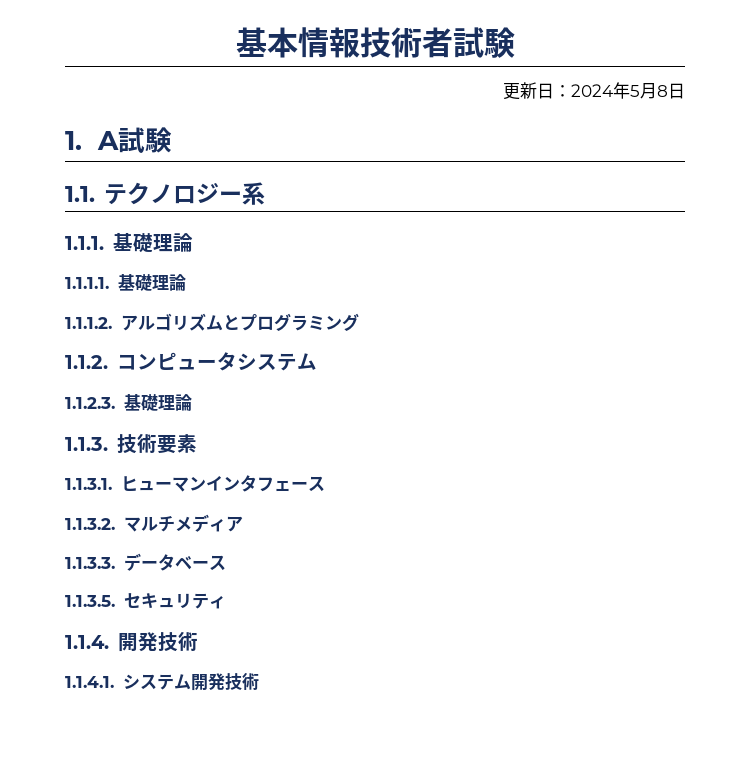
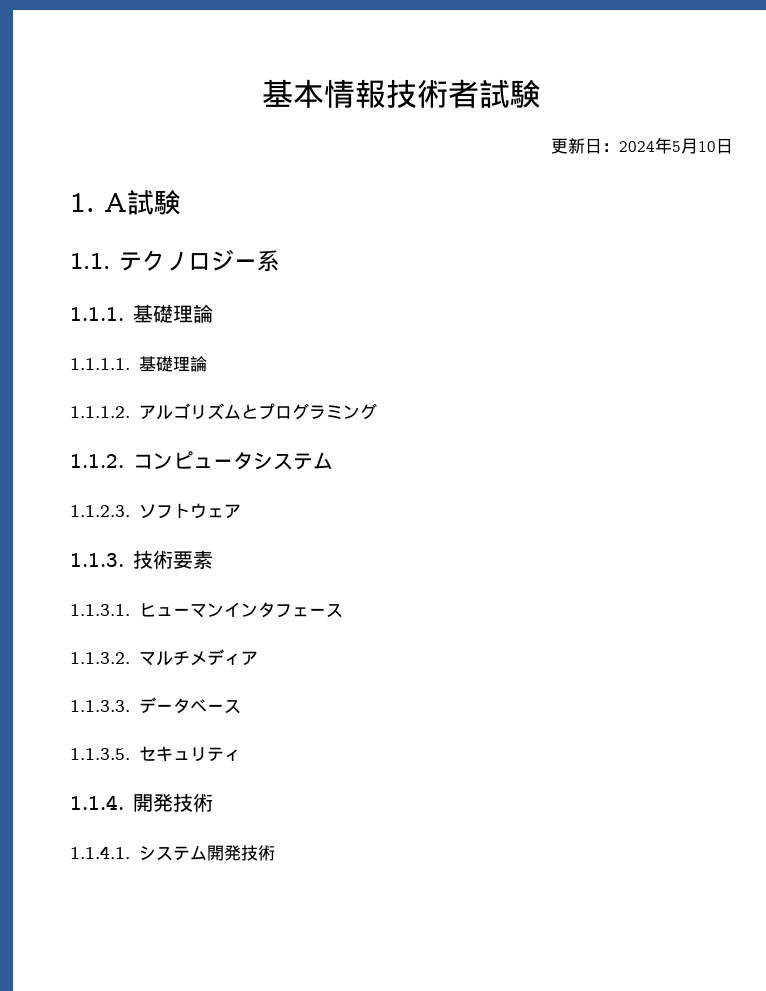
- 更新日：2024年5月8日
+ 更新日：2024年5月10日
- 1.1.2.3.基礎理論
+ 1.1.2.3.ソフトウェア

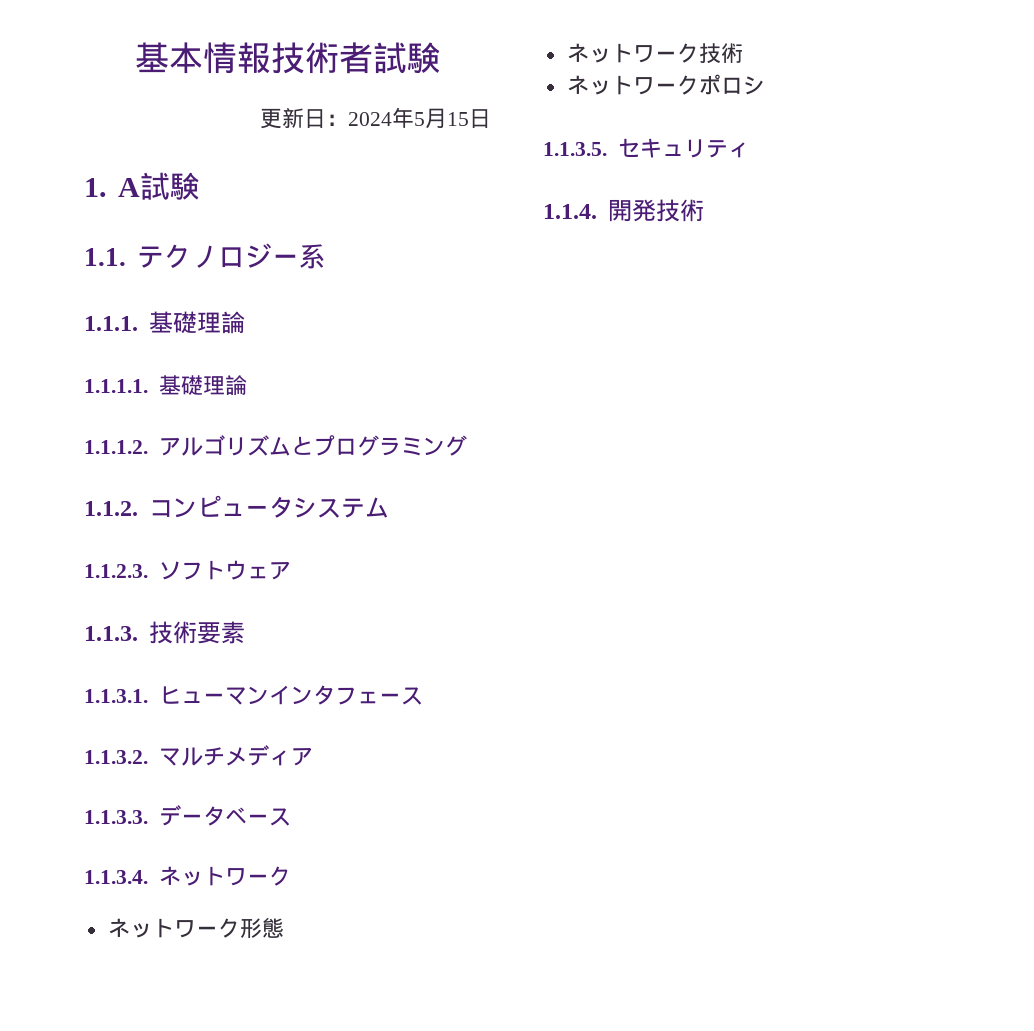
- 更新日：2024年5月10日
+ 更新日：2024年5月15日
+ 1.1.3.4.ネットワーク
+ ネットワーク形態
+ ネットワーク技術
+ ネットワークポロシ
- 1.1.4.1.システム開発技術

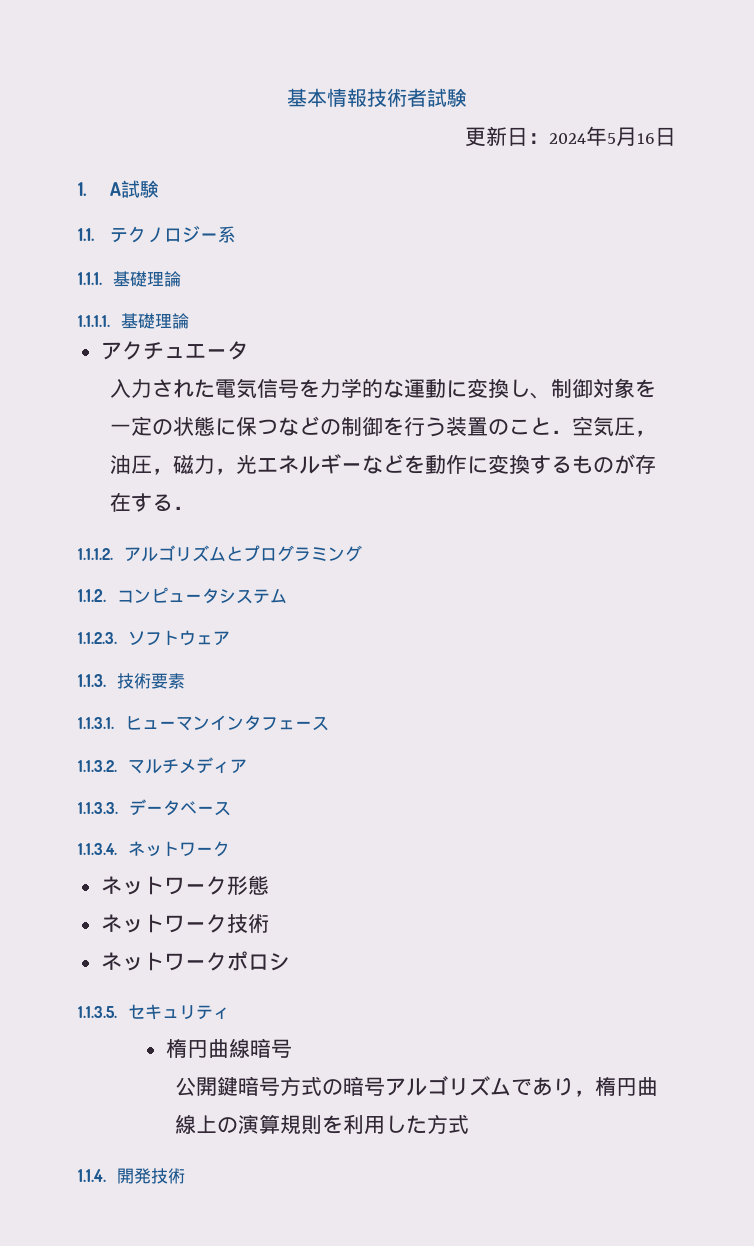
- 更新日：2024年5月15日
+ 更新日：2024年5月16日
+ アクチュエータ
+ 入力された電気信号を力学的な運動に変換し、制御対象を一定の状態に保つなどの制御を行う装置のこと．空気圧，油圧，磁力，光エネルギーなどを動作に変換するものが存在する．
+ 楕円曲線暗号
+ 公開鍵暗号方式の暗号アルゴリズムであり，楕円曲線上の演算規則を利用した方式

